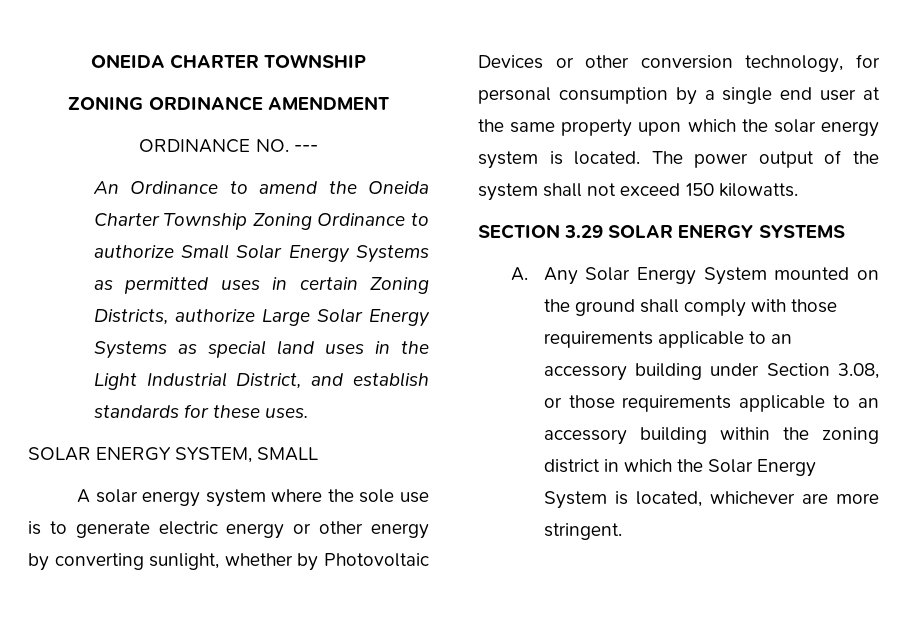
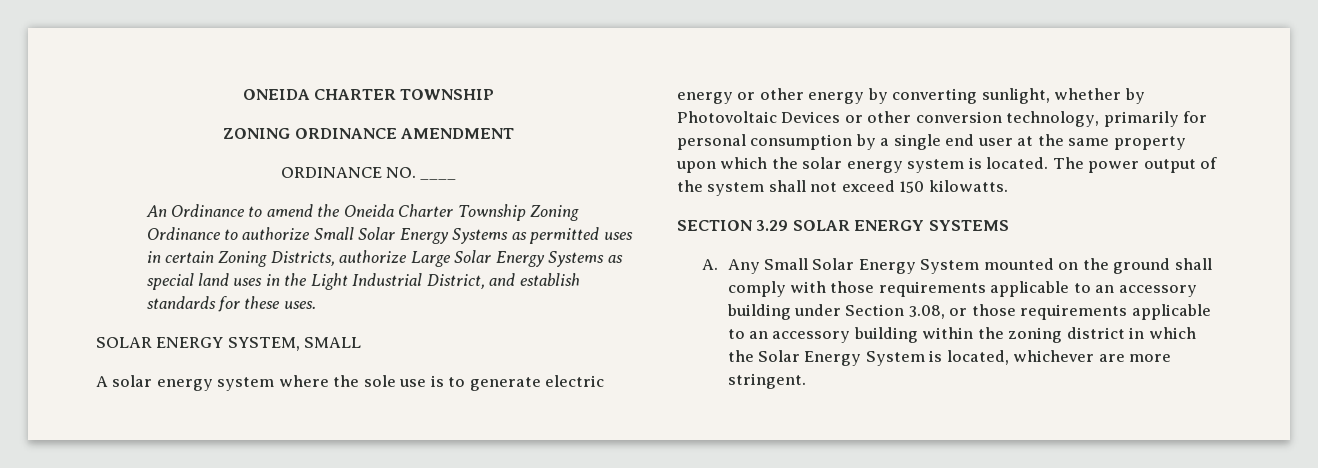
- ORDINANCE NO. ---
+ ORDINANCE NO. ____
- A solar energy system where the sole use is to generate electric energy or other energy by converting sunlight, whether by Photovoltaic Devices or other conversion technology, for personal consumption by a single end user at the same property upon which the solar energy system is located.
+ A solar energy system where the sole use is to generate electric energy or other energy by converting sunlight, whether by Photovoltaic Devices or other conversion technology, primarily for personal consumption by a single end user at the same property upon which the solar energy system is located.
- A. Any Solar Energy System mounted on the ground shall comply with those requirements applicable to an accessory building under Section 3.08, or those requirements applicable to an accessory building within the zoning district in which the Solar Energy System is located, whichever are more stringent.
+ A. Any Small Solar Energy System mounted on the ground shall comply with those requirements applicable to an accessory building under Section 3.08, or those requirements applicable to an accessory building within the zoning district in which the Solar Energy System is located, whichever are more stringent.

